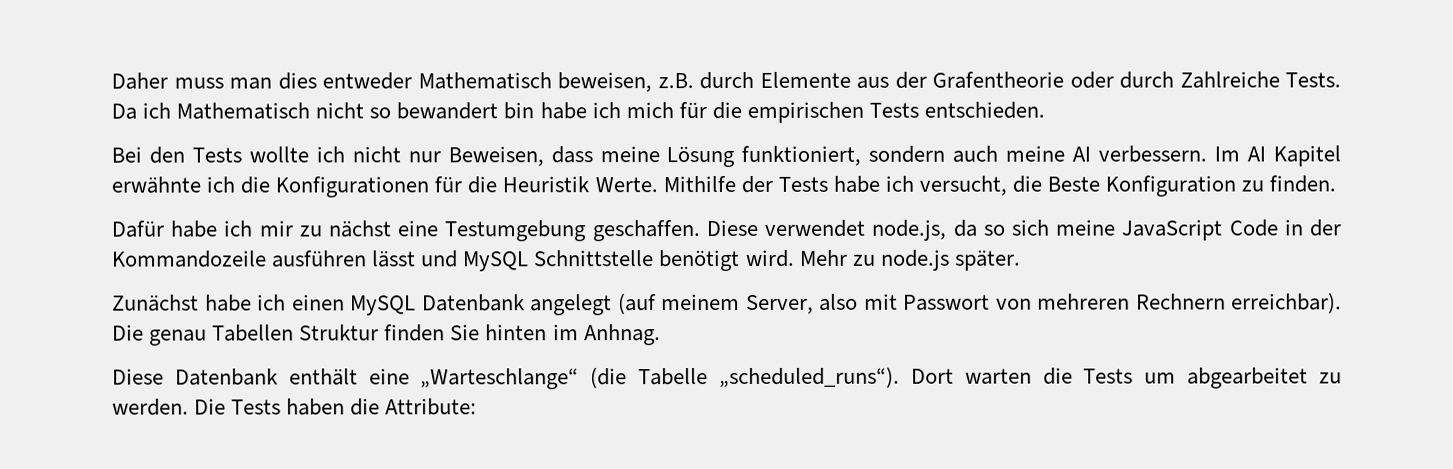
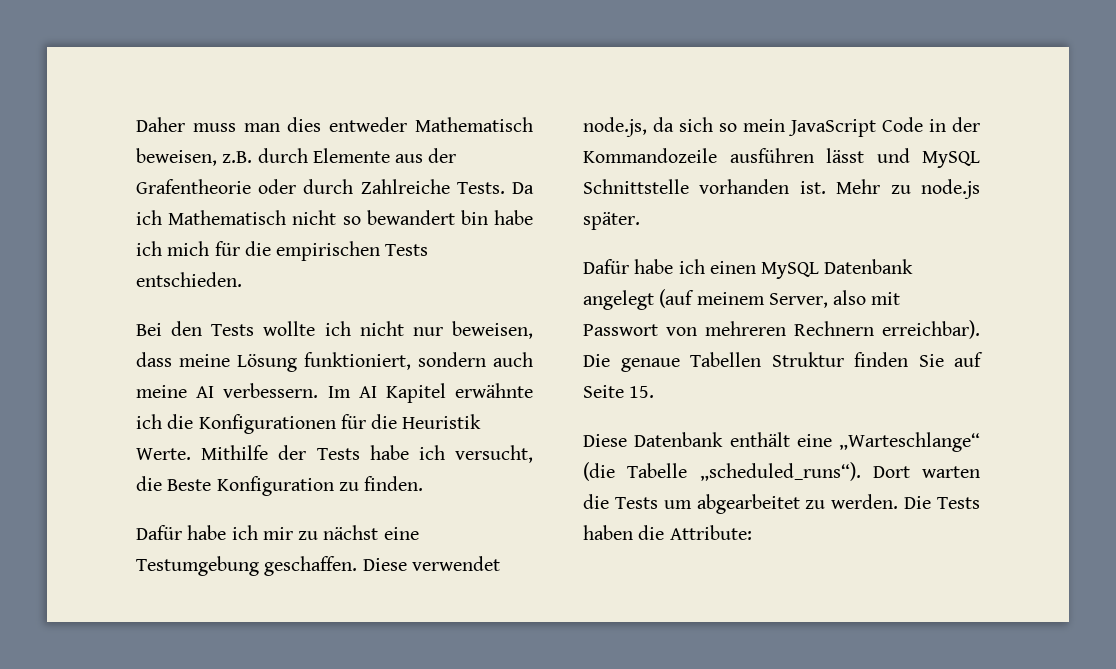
- Bei den Tests wollte ich nicht nur Beweisen, dass meine Lösung funktioniert, sondern auch meine AI verbessern.
+ Bei den Tests wollte ich nicht nur beweisen, dass meine Lösung funktioniert, sondern auch meine AI verbessern.
- Diese verwendet node.js, da so sich meine JavaScript Code in der Kommandozeile ausführen lässt und MySQL Schnittstelle benötigt wird.
+ Diese verwendet node.js, da sich so mein JavaScript Code in der Kommandozeile ausführen lässt und MySQL Schnittstelle vorhanden ist.
- Zunächst habe ich einen MySQL Datenbank angelegt (auf meinem Server, also mit Passwort von mehreren Rechnern erreichbar).
+ Dafür habe ich einen MySQL Datenbank angelegt (auf meinem Server, also mit Passwort von mehreren Rechnern erreichbar).
- Die genau Tabellen Struktur finden Sie hinten im Anhnag.
+ Die genaue Tabellen Struktur finden Sie auf Seite 15.

